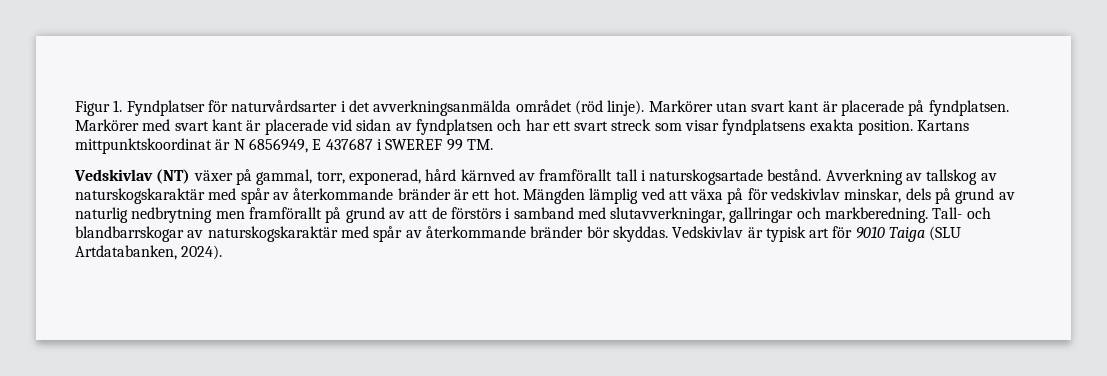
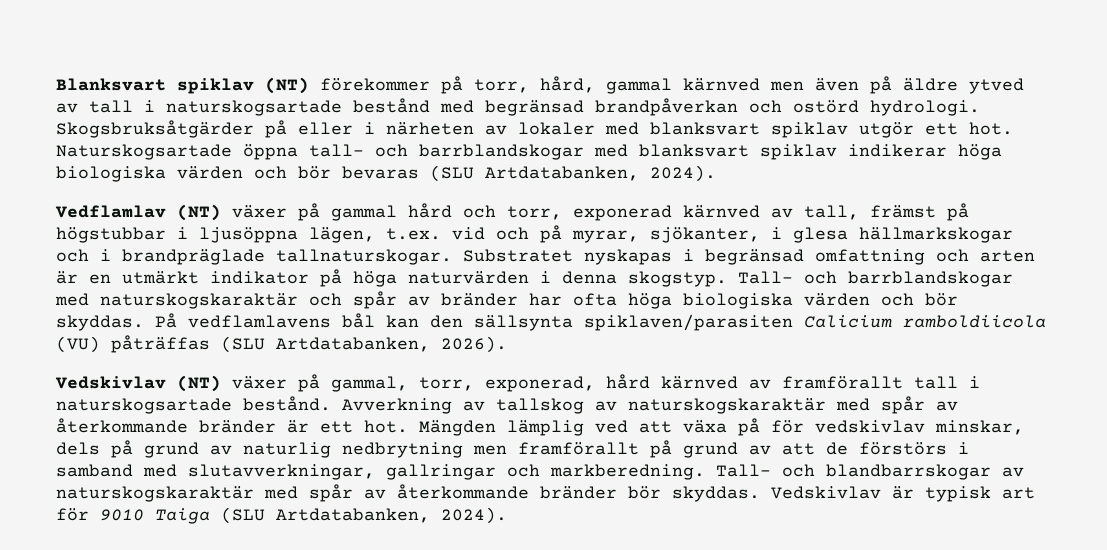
- Figur 1. Fyndplatser för naturvårdsarter i det avverkningsanmälda området (röd linje). Markörer utan svart kant är placerade på fyndplatsen. Markörer med svart kant är placerade vid sidan av fyndplatsen och har ett svart streck som visar fyndplatsens exakta position. Kartans mittpunktskoordinat är N 6856949, E 437687 i SWEREF 99 TM.
+ Blanksvart spiklav (NT) förekommer på torr, hård, gammal kärnved men även på äldre ytved av tall i naturskogsartade bestånd med begränsad brandpåverkan och ostörd hydrologi. Skogsbruksåtgärder på eller i närheten av lokaler med blanksvart spiklav utgör ett hot. Naturskogsartade öppna tall- och barrblandskogar med blanksvart spiklav indikerar höga biologiska värden och bör bevaras (SLU Artdatabanken, 2024).
+ Vedflamlav (NT) växer på gammal hård och torr, exponerad kärnved av tall, främst på högstubbar i ljusöppna lägen, t.ex. vid och på myrar, sjökanter, i glesa hällmarkskogar och i brandpräglade tallnaturskogar. Substratet nyskapas i begränsad omfattning och arten är en utmärkt indikator på höga naturvärden i denna skogstyp. Tall- och barrblandskogar med naturskogskaraktär och spår av bränder har ofta höga biologiska värden och bör skyddas. På vedflamlavens bål kan den sällsynta spiklaven/parasiten Calicium ramboldiicola (VU) påträffas (SLU Artdatabanken, 2026).

